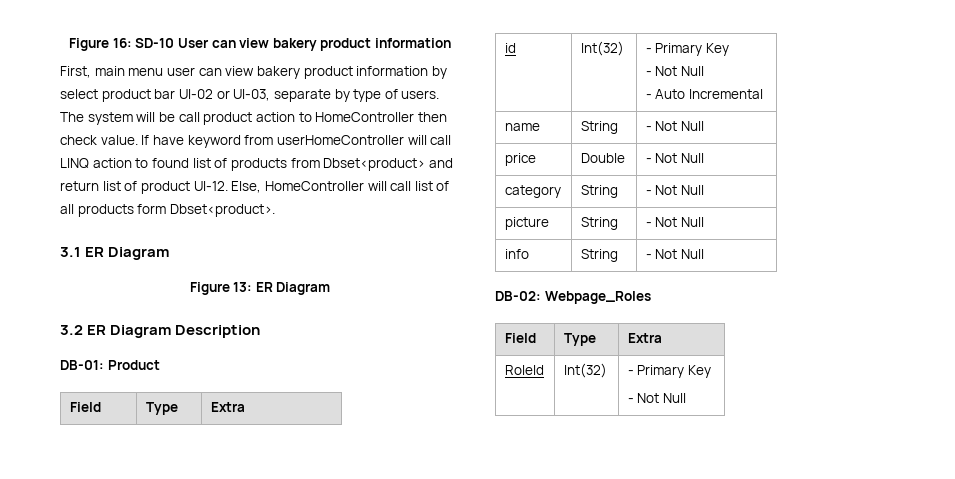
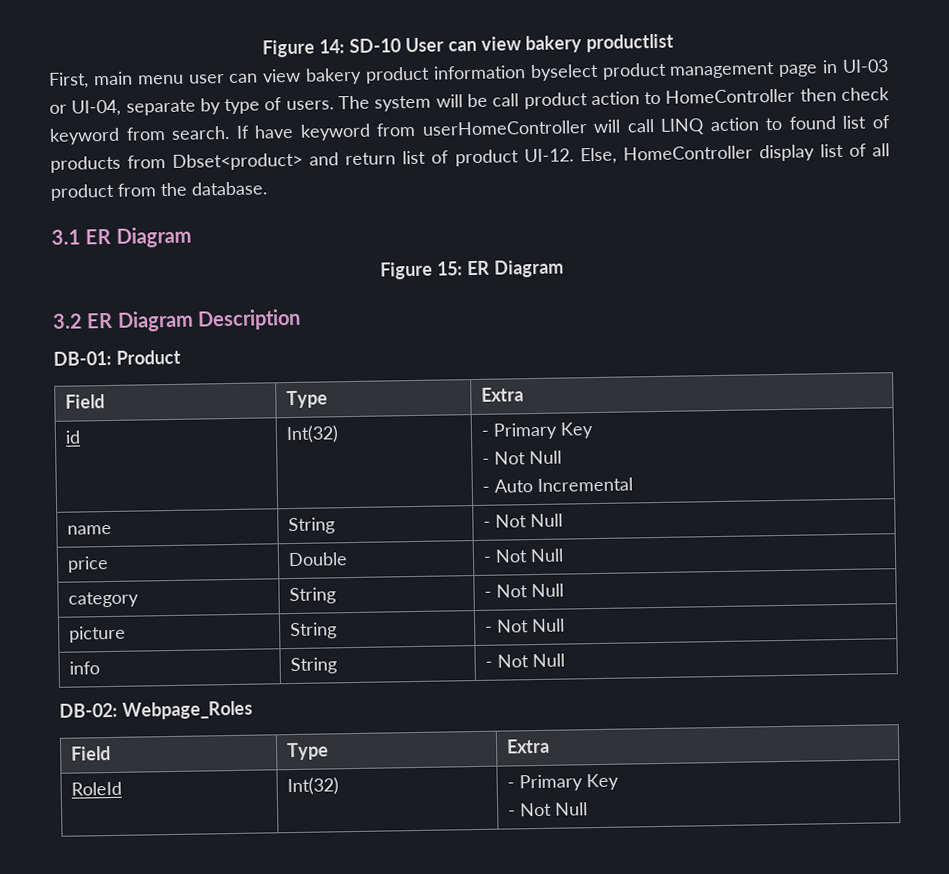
- Figure 16: SD-10 User can view bakery product information
+ Figure 14: SD-10 User can view bakery productlist
- First, main menu user can view bakery product information by select product bar UI-02 or UI-03, separate by type of users.
+ First, main menu user can view bakery product information byselect product management page in UI-03 or UI-04, separate by type of users.
- The system will be call product action to HomeController then check value.
+ The system will be call product action to HomeController then check keyword from search.
- Else, HomeController will call list of all products form Dbset<product>.
+ Else, HomeController display list of all product from the database.
- Figure 13: ER Diagram
+ Figure 15: ER Diagram

